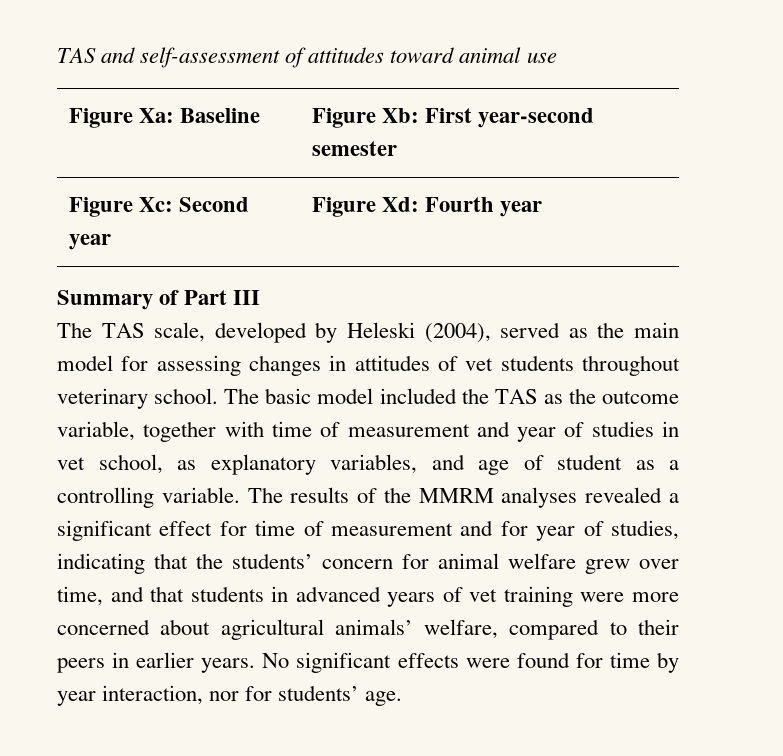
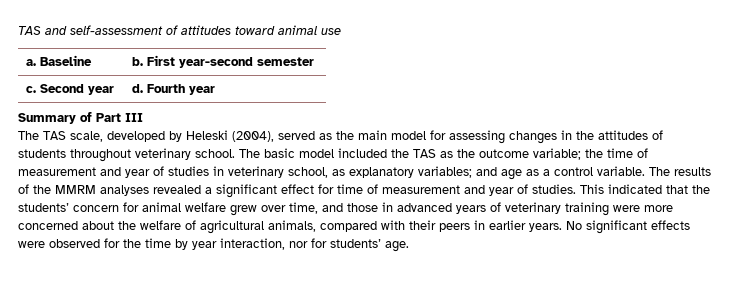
- Figure Xa: Baseline | Figure Xb: First year-second semester
+ a. Baseline | b. First year-second semester
- Figure Xc: Second year | Figure Xd: Fourth year
+ c. Second year | d. Fourth year
- The TAS scale, developed by Heleski (2004), served as the main model for assessing changes in attitudes of vet students throughout veterinary school.
+ The TAS scale, developed by Heleski (2004), served as the main model for assessing changes in the attitudes of students throughout veterinary school.
- The basic model included the TAS as the outcome variable, together with time of measurement and year of studies in vet school, as explanatory variables, and age of student as a controlling variable.
+ The basic model included the TAS as the outcome variable; the time of measurement and year of studies in veterinary school, as explanatory variables; and age as a control variable.
- The results of the MMRM analyses revealed a significant effect for time of measurement and for year of studies, indicating that the students’ concern for animal welfare grew over time, and that students in advanced years of vet training were more concerned about agricultural animals’ welfare, compared to their peers in earlier years.
+ The results of the MMRM analyses revealed a significant effect for time of measurement and year of studies. This indicated that the students’ concern for animal welfare grew over time, and those in advanced years of veterinary training were more concerned about the welfare of agricultural animals, compared with their peers in earlier years.
- No significant effects were found for time by year interaction, nor for students’ age.
+ No significant effects were observed for the time by year interaction, nor for students’ age.

